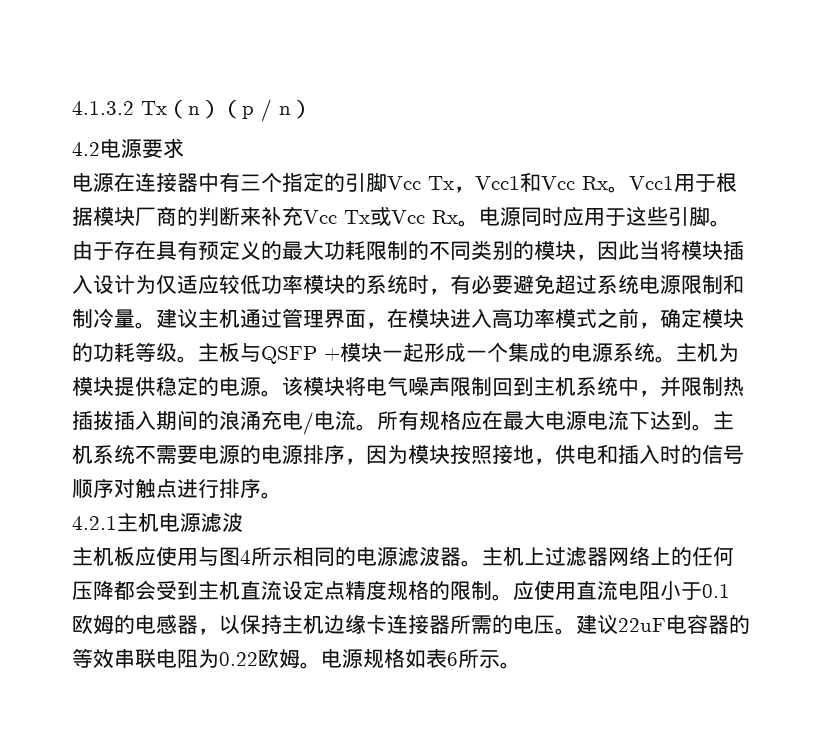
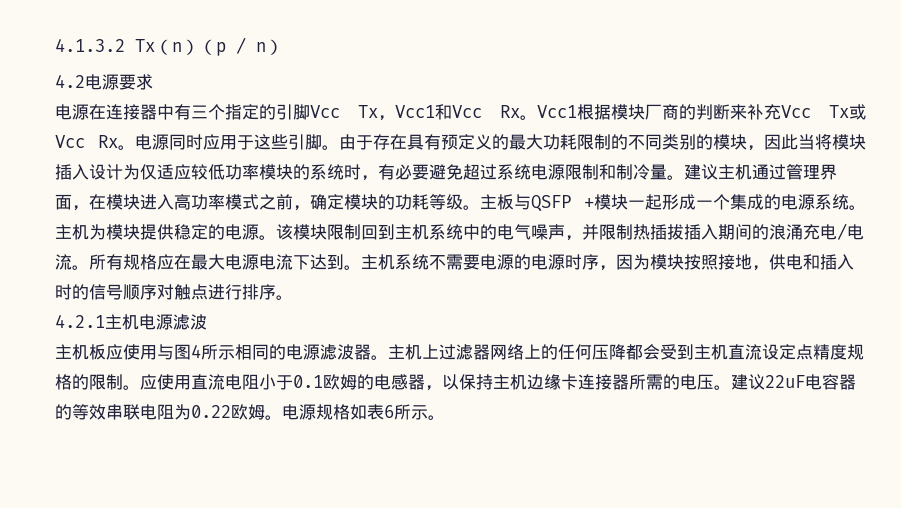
- Vcc1用于根据模块厂商的判断来补充Vcc Tx或Vcc Rx。
+ Vcc1根据模块厂商的判断来补充Vcc Tx或Vcc Rx。
- 该模块将电气噪声限制回到主机系统中，并限制热插拔插入期间的浪涌充电/电流。
+ 该模块限制回到主机系统中的电气噪声，并限制热插拔插入期间的浪涌充电/电流。
- 主机系统不需要电源的电源排序，因为模块按照接地，供电和插入时的信号顺序对触点进行排序。
+ 主机系统不需要电源的电源时序，因为模块按照接地，供电和插入时的信号顺序对触点进行排序。

